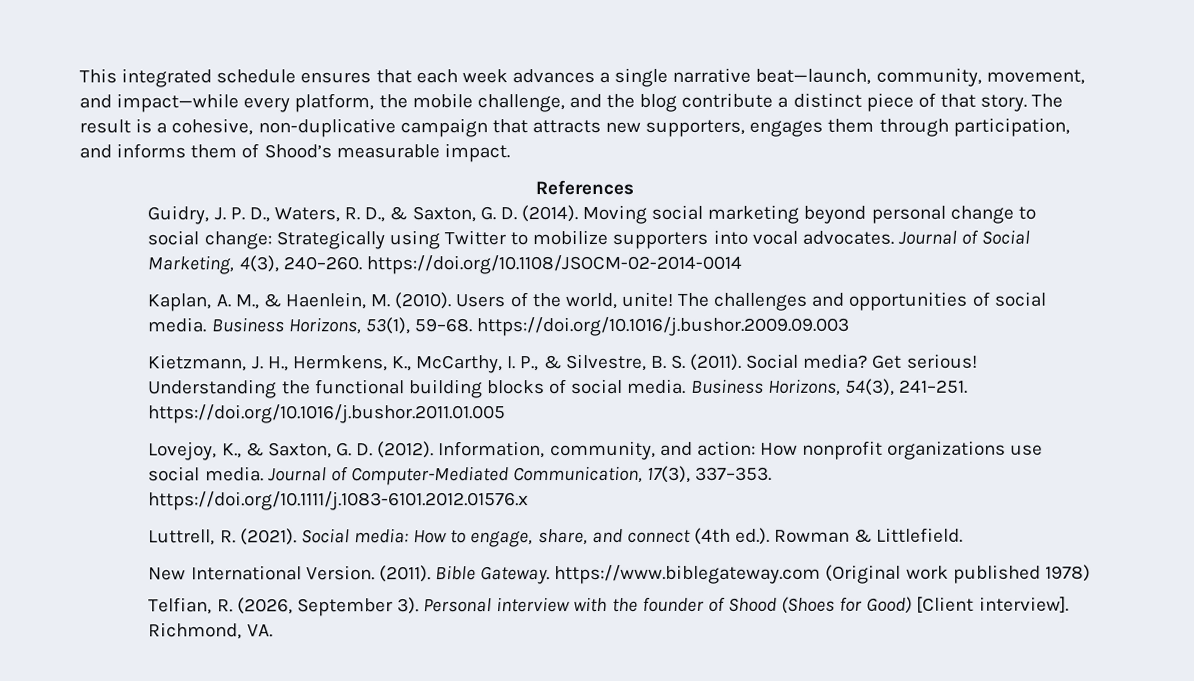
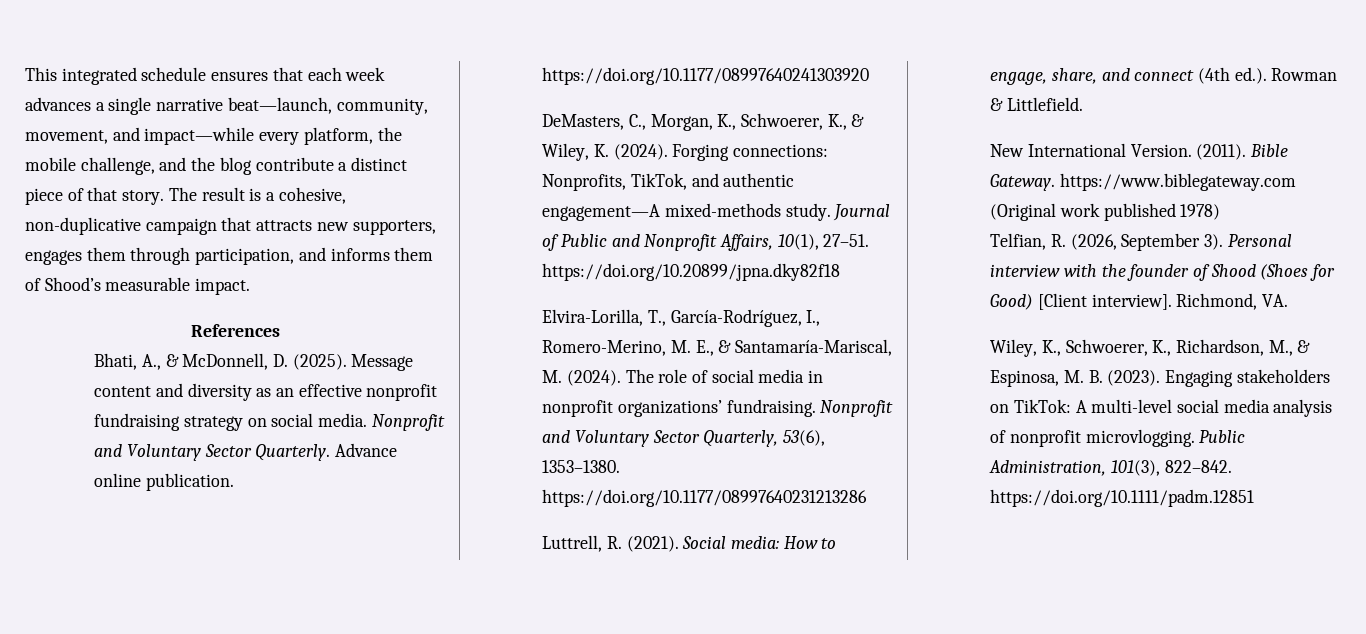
- Guidry, J. P. D., Waters, R. D., & Saxton, G. D. (2014). Moving social marketing beyond personal change to social change: Strategically using Twitter to mobilize supporters into vocal advocates. Journal of Social Marketing, 4(3), 240–260. https://doi.org/10.1108/JSOCM-02-2014-0014
- Kaplan, A. M., & Haenlein, M. (2010). Users of the world, unite! The challenges and opportunities of social media. Business Horizons, 53(1), 59–68. https://doi.org/10.1016/j.bushor.2009.09.003
- Kietzmann, J. H., Hermkens, K., McCarthy, I. P., & Silvestre, B. S. (2011). Social media? Get serious! Understanding the functional building blocks of social media. Business Horizons, 54(3), 241–251. https://doi.org/10.1016/j.bushor.2011.01.005
- Lovejoy, K., & Saxton, G. D. (2012). Information, community, and action: How nonprofit organizations use social media. Journal of Computer-Mediated Communication, 17(3), 337–353. https://doi.org/10.1111/j.1083-6101.2012.01576.x
+ Bhati, A., & McDonnell, D. (2025). Message content and diversity as an effective nonprofit fundraising strategy on social media. Nonprofit and Voluntary Sector Quarterly. Advance online publication. https://doi.org/10.1177/08997640241303920
+ DeMasters, C., Morgan, K., Schwoerer, K., & Wiley, K. (2024). Forging connections: Nonprofits, TikTok, and authentic engagement—A mixed-methods study. Journal of Public and Nonprofit Affairs, 10(1), 27–51. https://doi.org/10.20899/jpna.dky82f18
+ Elvira-Lorilla, T., García-Rodríguez, I., Romero-Merino, M. E., & Santamaría-Mariscal, M. (2024). The role of social media in nonprofit organizations’ fundraising. Nonprofit and Voluntary Sector Quarterly, 53(6), 1353–1380. https://doi.org/10.1177/08997640231213286
+ Wiley, K., Schwoerer, K., Richardson, M., & Espinosa, M. B. (2023). Engaging stakeholders on TikTok: A multi-level social media analysis of nonprofit microvlogging. Public Administration, 101(3), 822–842. https://doi.org/10.1111/padm.12851

